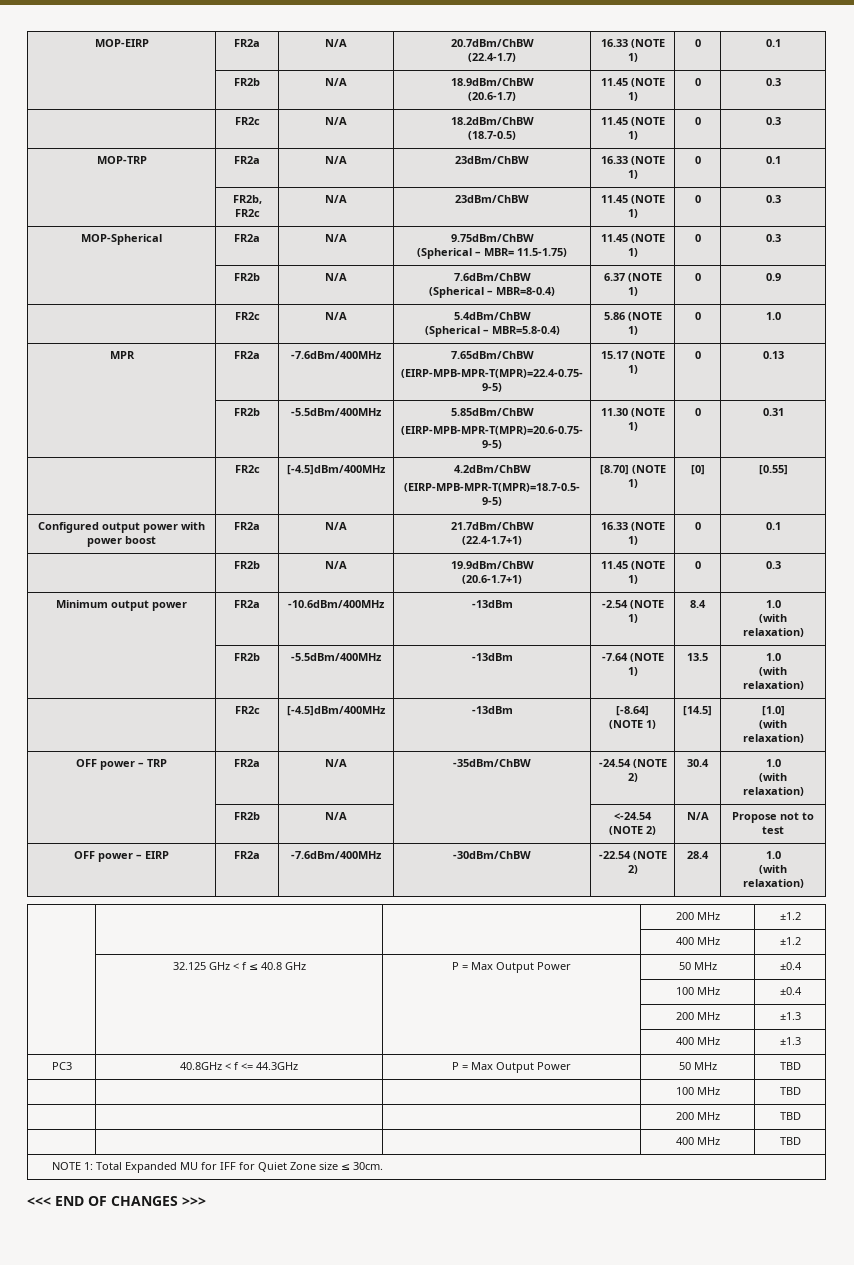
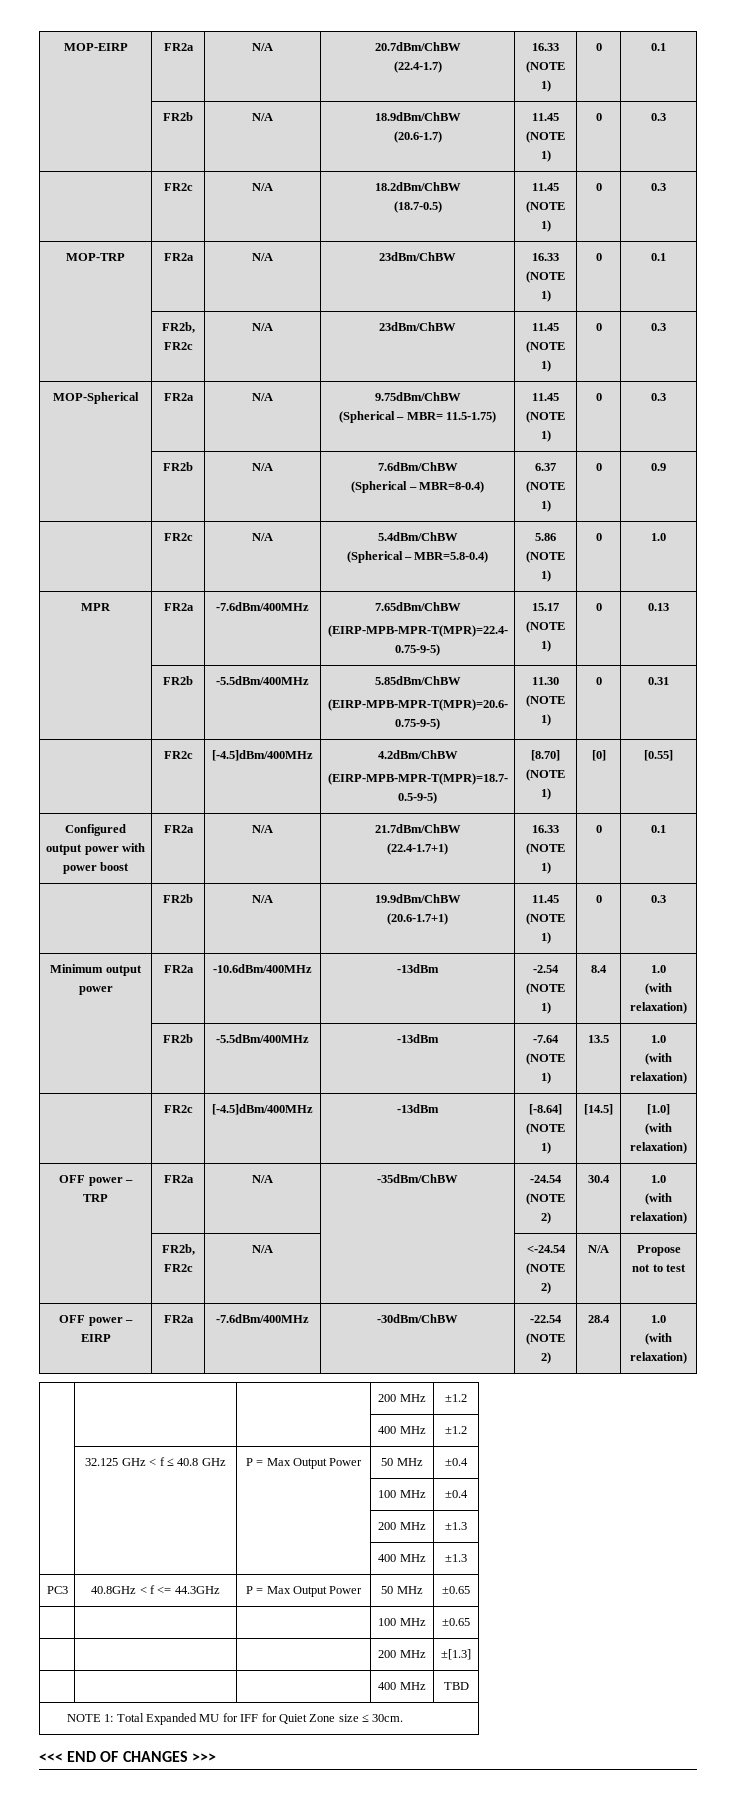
- | FR2b | N/A | | <-24.54 (NOTE 2) | N/A | Propose not to test
+ | FR2b, FR2c | N/A | | <-24.54 (NOTE 2) | N/A | Propose not to test
- PC3 | 40.8GHz < f <= 44.3GHz | P = Max Output Power | 50 MHz | TBD
- | | | 100 MHz | TBD
- | | | 200 MHz | TBD
+ PC3 | 40.8GHz < f <= 44.3GHz | P = Max Output Power | 50 MHz | ±0.65
+ | | | 100 MHz | ±0.65
+ | | | 200 MHz | ±[1.3]

